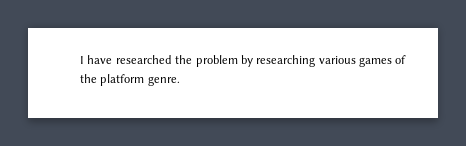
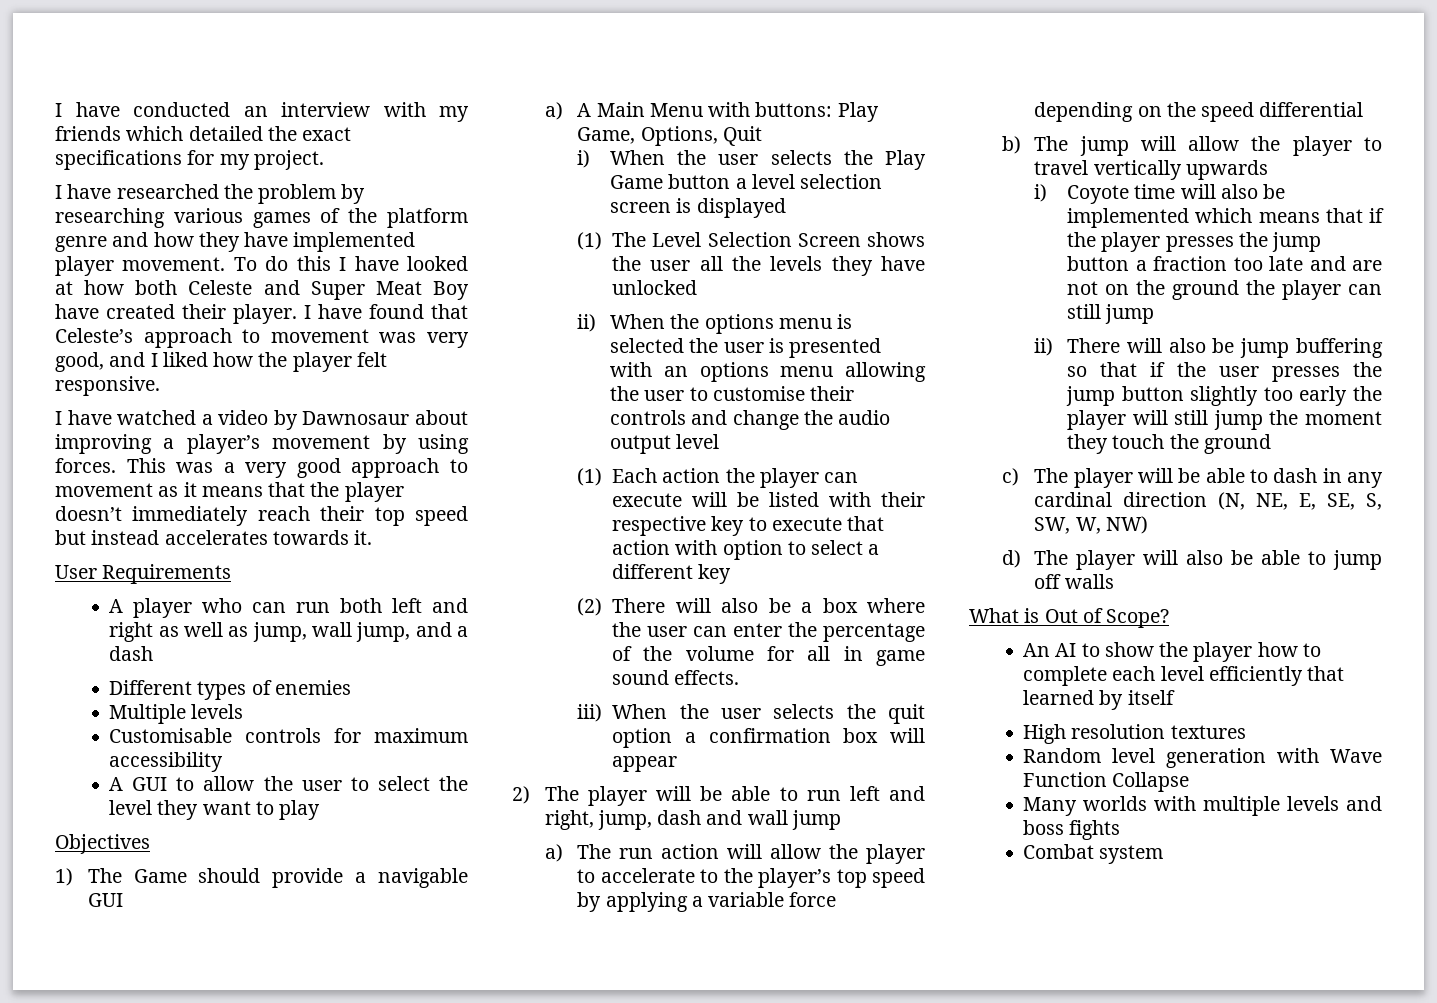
- I have researched the problem by researching various games of the platform genre.
+ I have conducted an interview with my friends which detailed the exact specifications for my project.
+ I have researched the problem by researching various games of the platform genre and how they have implemented player movement. To do this I have looked at how both Celeste and Super Meat Boy have created their player. I have found that Celeste’s approach to movement was very good, and I liked how the player felt responsive.
+ I have watched a video by Dawnosaur about improving a player’s movement by using forces. This was a very good approach to movement as it means that the player doesn’t immediately reach their top speed but instead accelerates towards it.
+ User Requirements
+ A player who can run both left and right as well as jump, wall jump, and a dash
+ Different types of enemies
+ Multiple levels
+ Customisable controls for maximum accessibility
+ A GUI to allow the user to select the level they want to play
+ Objectives
+ 1) The Game should provide a navigable GUI
+ a) A Main Menu with buttons: Play Game, Options, Quit
+ i) When the user selects the Play Game button a level selection screen is displayed
+ (1) The Level Selection Screen shows the user all the levels they have unlocked
+ ii) When the options menu is selected the user is presented with an options menu allowing the user to customise their controls and change the audio output level
+ (1) Each action the player can execute will be listed with their respective key to execute that action with option to select a different key
+ (2) There will also be a box where the user can enter the percentage of the volume for all in game sound effects.
+ iii) When the user selects the quit option a confirmation box will appear
+ 2) The player will be able to run left and right, jump, dash and wall jump
+ a) The run action will allow the player to accelerate to the player’s top speed by applying a variable force depending on the speed differential
+ b) The jump will allow the player to travel vertically upwards
+ i) Coyote time will also be implemented which means that if the player presses the jump button a fraction too late and are not on the ground the player can still jump
+ ii) There will also be jump buffering so that if the user presses the jump button slightly too early the player will still jump the moment they touch the ground
+ c) The player will be able to dash in any cardinal direction (N, NE, E, SE, S, SW, W, NW)
+ d) The player will also be able to jump off walls
+ What is Out of Scope?
+ An AI to show the player how to complete each level efficiently that learned by itself
+ High resolution textures
+ Random level generation with Wave Function Collapse
+ Many worlds with multiple levels and boss fights
+ Combat system

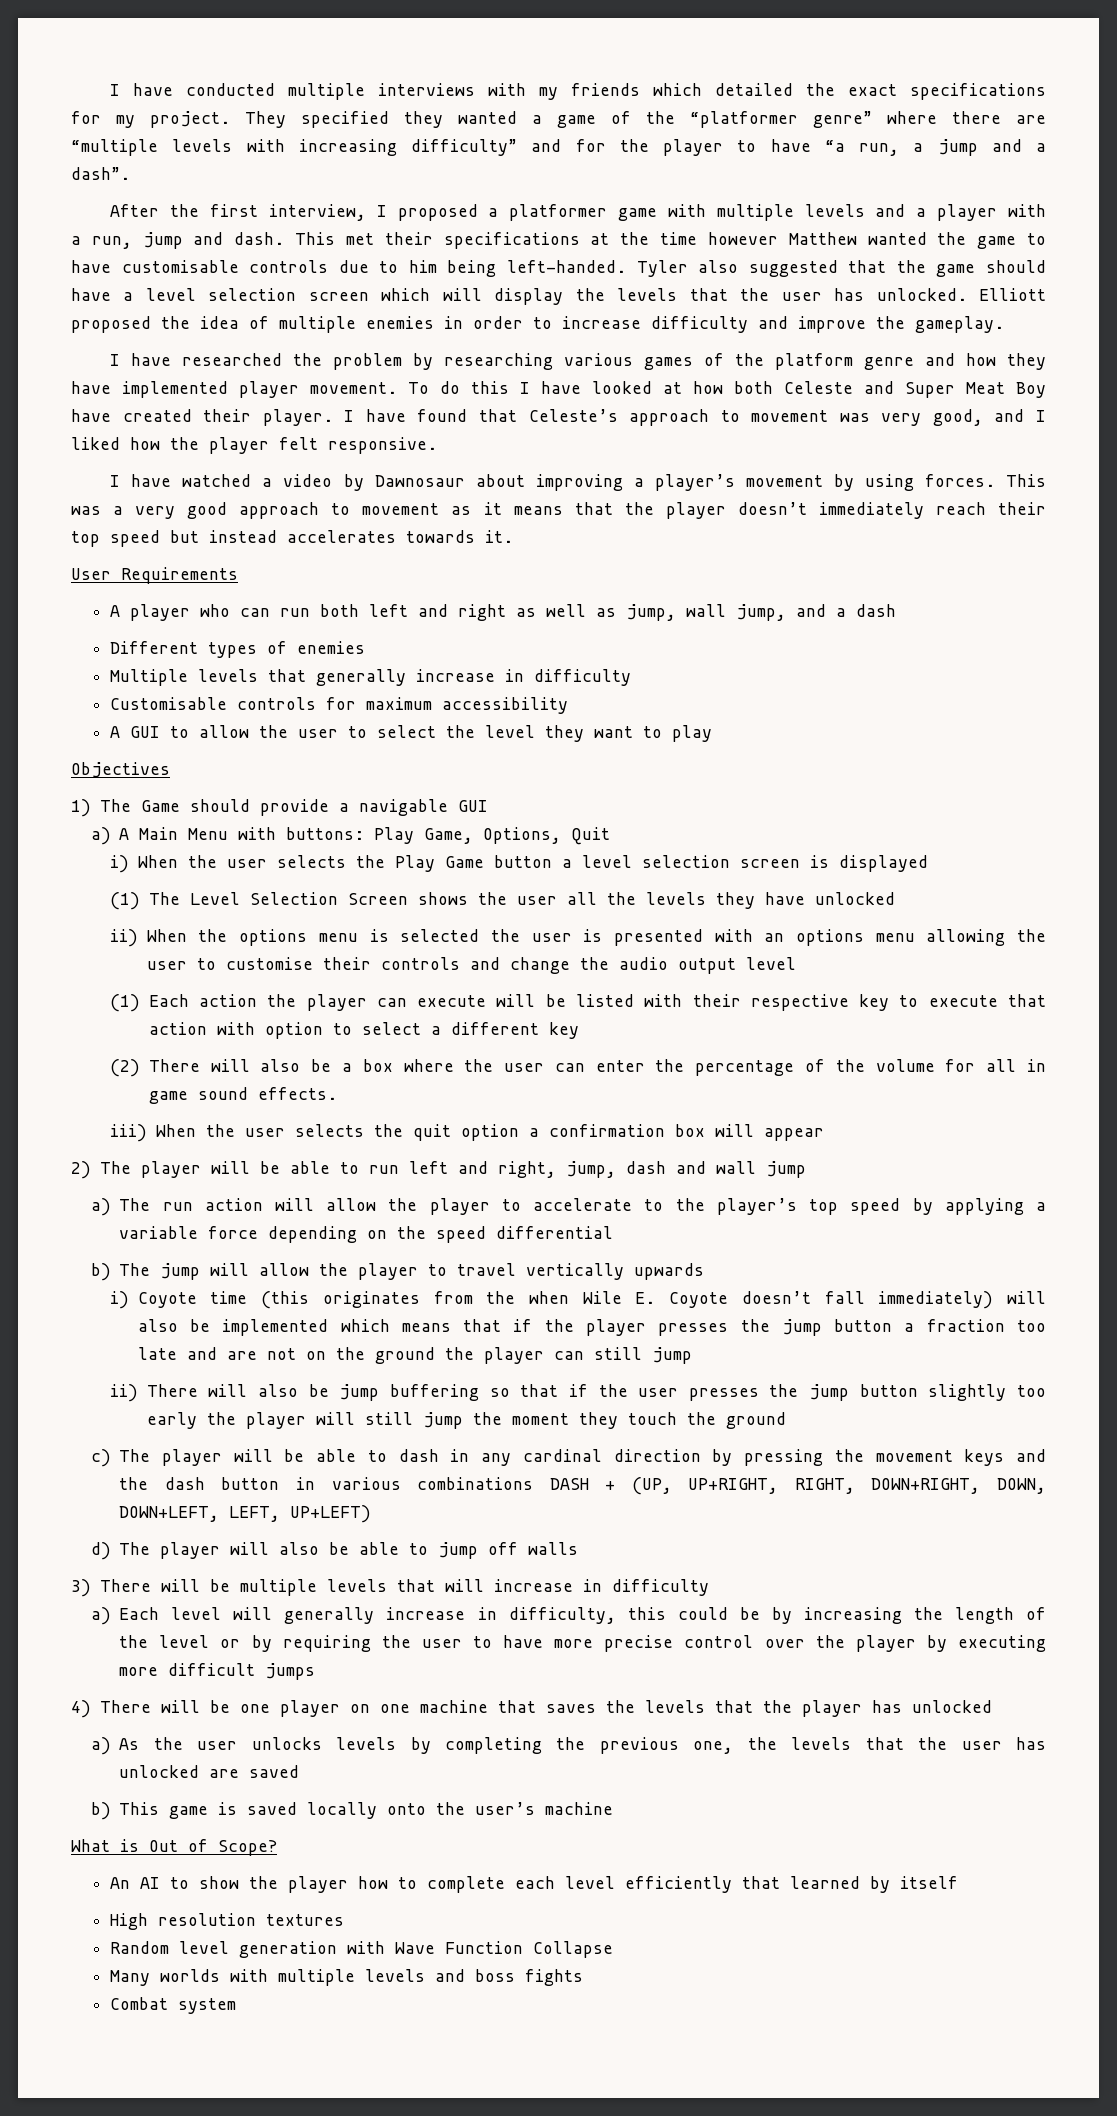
- I have conducted an interview with my friends which detailed the exact specifications for my project.
+ I have conducted multiple interviews with my friends which detailed the exact specifications for my project. They specified they wanted a game of the “platformer genre” where there are “multiple levels with increasing difficulty” and for the player to have “a run, a jump and a dash”.
+ After the first interview, I proposed a platformer game with multiple levels and a player with a run, jump and dash. This met their specifications at the time however Matthew wanted the game to have customisable controls due to him being left-handed. Tyler also suggested that the game should have a level selection screen which will display the levels that the user has unlocked. Elliott proposed the idea of multiple enemies in order to increase difficulty and improve the gameplay.
- Multiple levels
+ Multiple levels that generally increase in difficulty
- i) Coyote time will also be implemented which means that if the player presses the jump button a fraction too late and are not on the ground the player can still jump
+ i) Coyote time (this originates from the when Wile E. Coyote doesn’t fall immediately) will also be implemented which means that if the player presses the jump button a fraction too late and are not on the ground the player can still jump
- c) The player will be able to dash in any cardinal direction (N, NE, E, SE, S, SW, W, NW)
+ c) The player will be able to dash in any cardinal direction by pressing the movement keys and the dash button in various combinations DASH + (UP, UP+RIGHT, RIGHT, DOWN+RIGHT, DOWN, DOWN+LEFT, LEFT, UP+LEFT)
+ 3) There will be multiple levels that will increase in difficulty
+ a) Each level will generally increase in difficulty, this could be by increasing the length of the level or by requiring the user to have more precise control over the player by executing more difficult jumps
+ 4) There will be one player on one machine that saves the levels that the player has unlocked
+ a) As the user unlocks levels by completing the previous one, the levels that the user has unlocked are saved
+ b) This game is saved locally onto the user’s machine

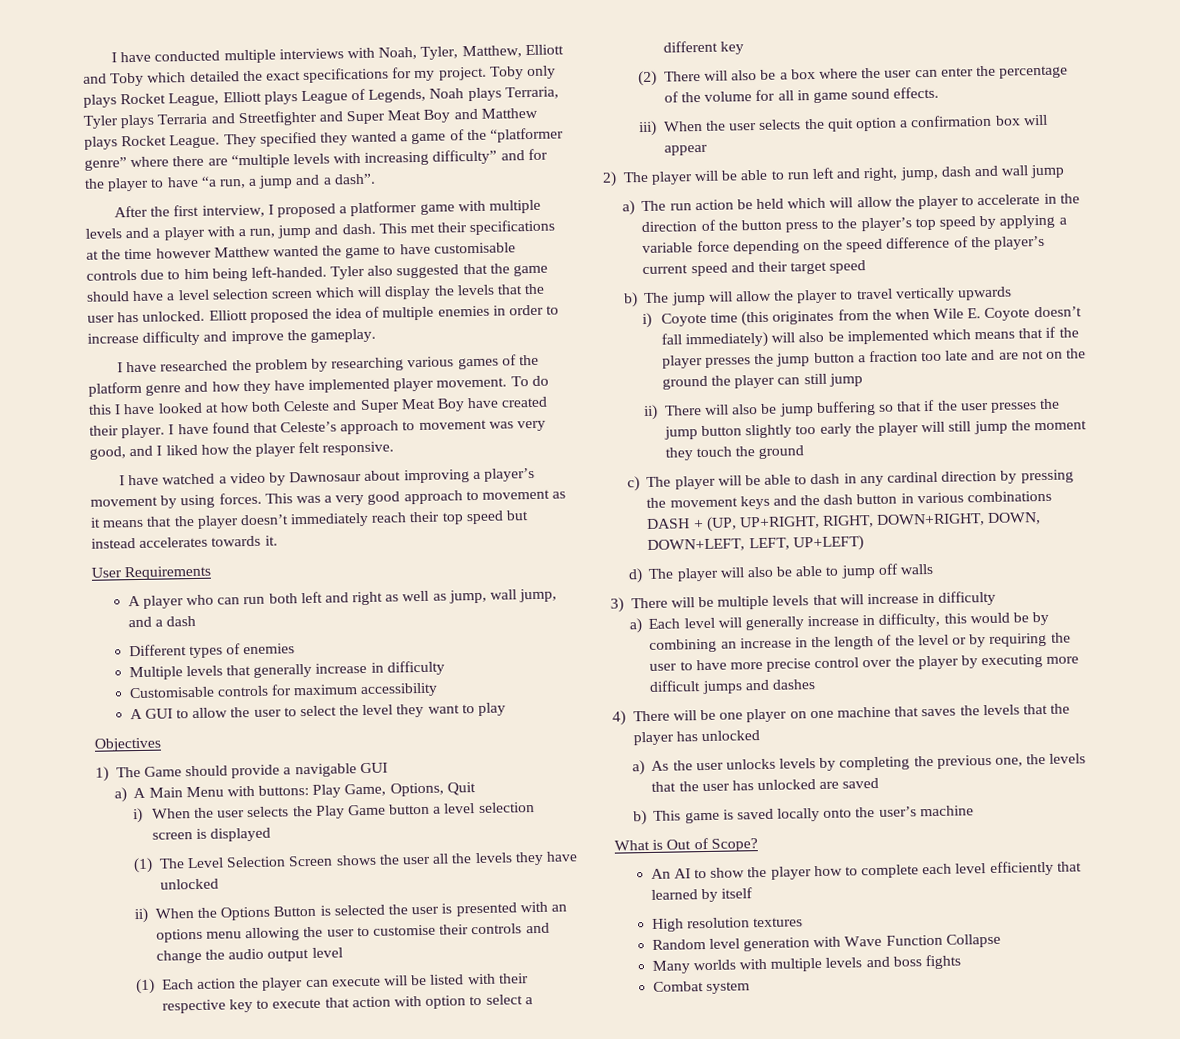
- I have conducted multiple interviews with my friends which detailed the exact specifications for my project.
+ I have conducted multiple interviews with Noah, Tyler, Matthew, Elliott and Toby which detailed the exact specifications for my project.
+ Toby only plays Rocket League, Elliott plays League of Legends, Noah plays Terraria, Tyler plays Terraria and Streetfighter and Super Meat Boy and Matthew plays Rocket League.
- ii) When the options menu is selected the user is presented with an options menu allowing the user to customise their controls and change the audio output level
+ ii) When the Options Button is selected the user is presented with an options menu allowing the user to customise their controls and change the audio output level
- a) The run action will allow the player to accelerate to the player’s top speed by applying a variable force depending on the speed differential
+ a) The run action be held which will allow the player to accelerate in the direction of the button press to the player’s top speed by applying a variable force depending on the speed difference of the player’s current speed and their target speed
- a) Each level will generally increase in difficulty, this could be by increasing the length of the level or by requiring the user to have more precise control over the player by executing more difficult jumps
+ a) Each level will generally increase in difficulty, this would be by combining an increase in the length of the level or by requiring the user to have more precise control over the player by executing more difficult jumps and dashes

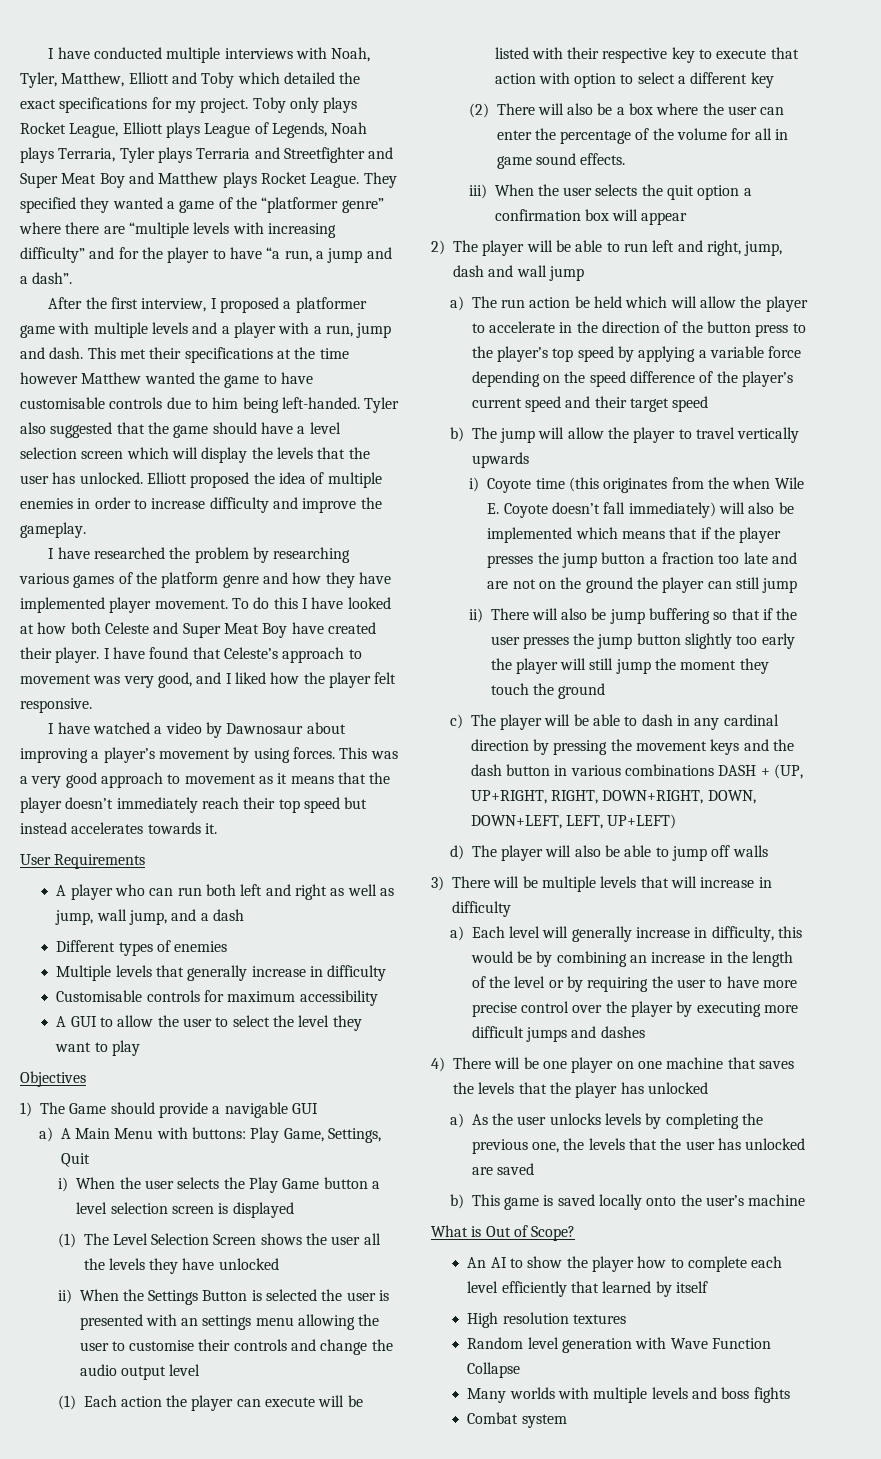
- a) A Main Menu with buttons: Play Game, Options, Quit
+ a) A Main Menu with buttons: Play Game, Settings, Quit
- ii) When the Options Button is selected the user is presented with an options menu allowing the user to customise their controls and change the audio output level
+ ii) When the Settings Button is selected the user is presented with an settings menu allowing the user to customise their controls and change the audio output level

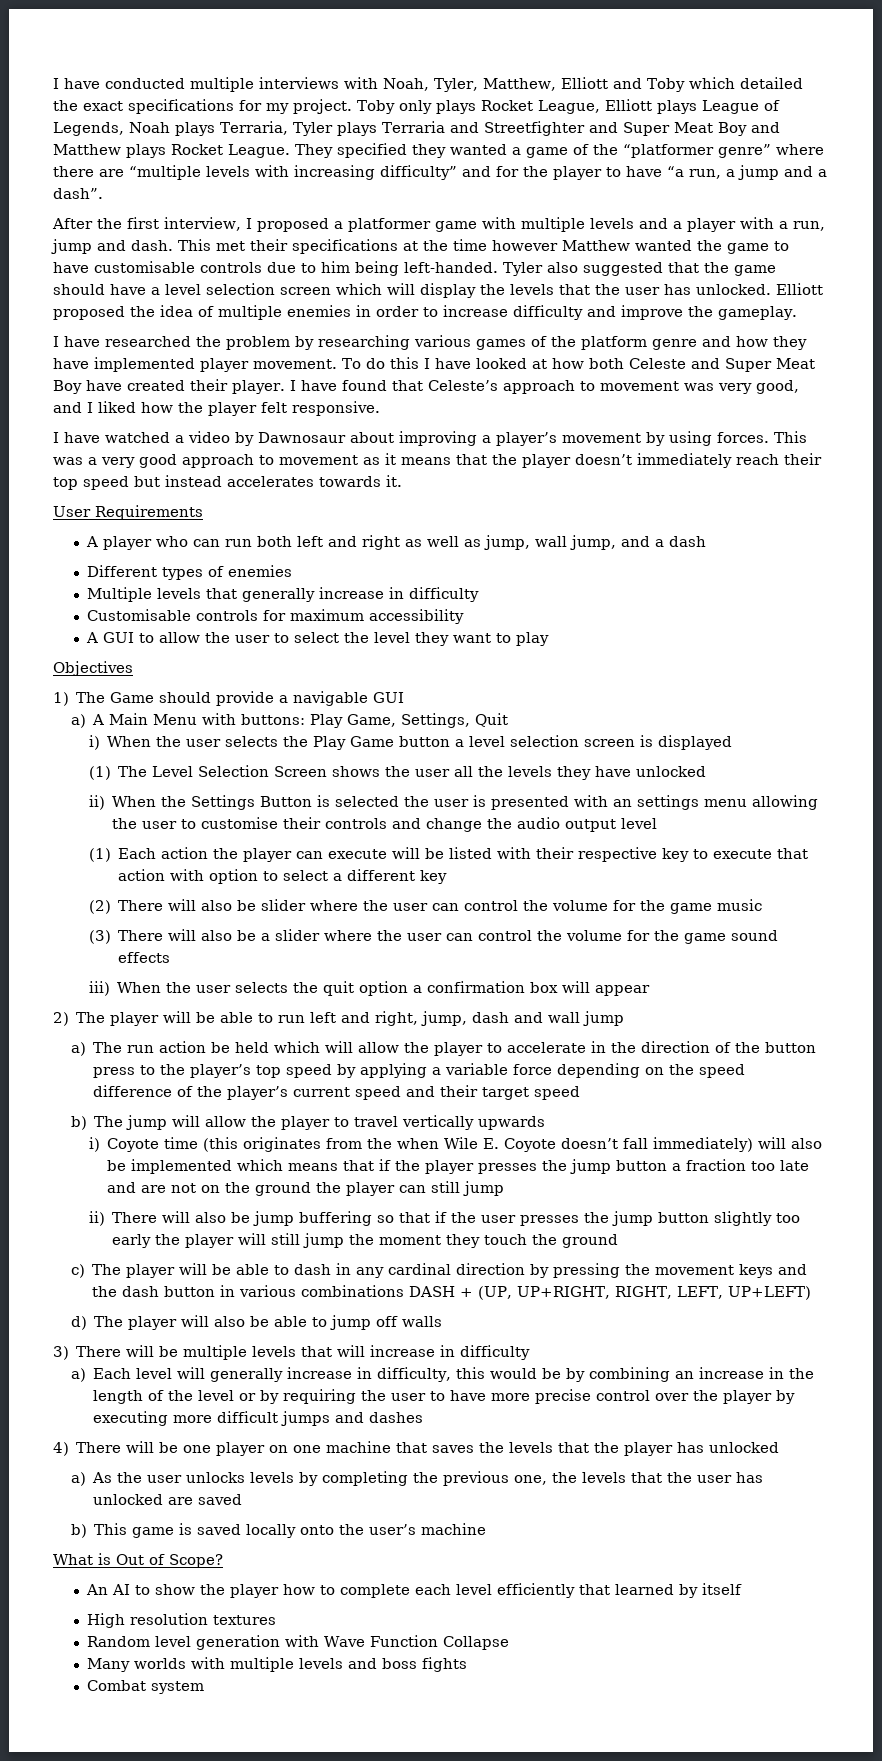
- (2) There will also be a box where the user can enter the percentage of the volume for all in game sound effects.
+ (2) There will also be slider where the user can control the volume for the game music
+ (3) There will also be a slider where the user can control the volume for the game sound effects
- c) The player will be able to dash in any cardinal direction by pressing the movement keys and the dash button in various combinations DASH + (UP, UP+RIGHT, RIGHT, DOWN+RIGHT, DOWN, DOWN+LEFT, LEFT, UP+LEFT)
+ c) The player will be able to dash in any cardinal direction by pressing the movement keys and the dash button in various combinations DASH + (UP, UP+RIGHT, RIGHT, LEFT, UP+LEFT)

